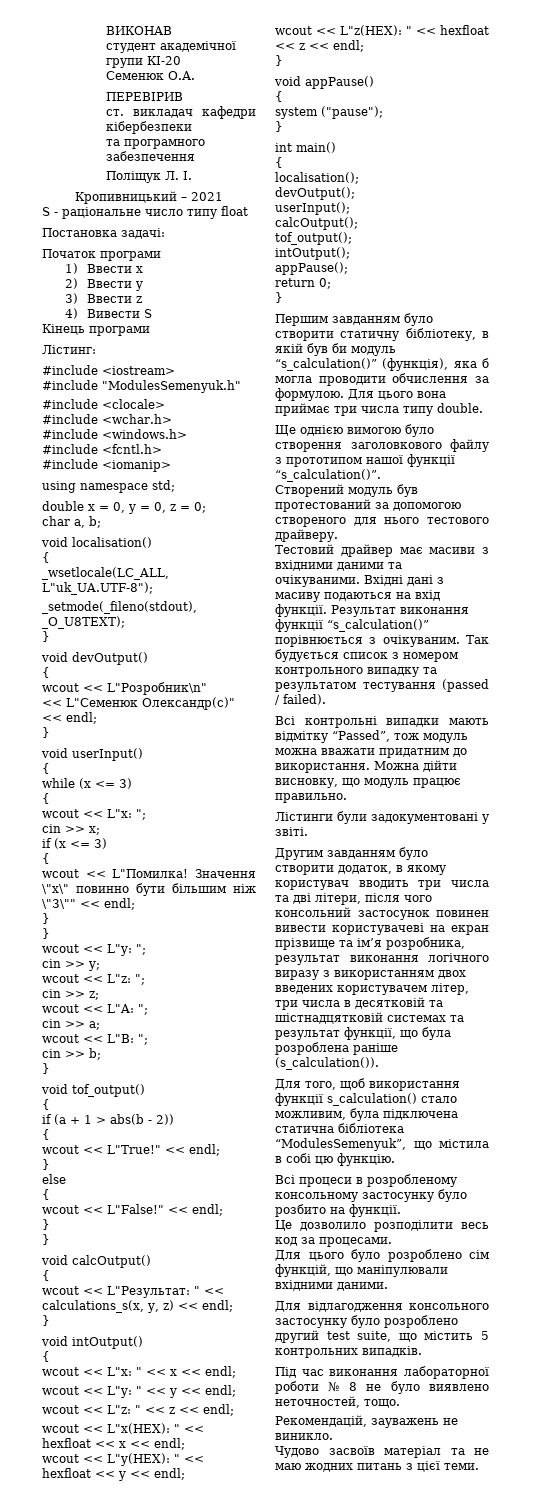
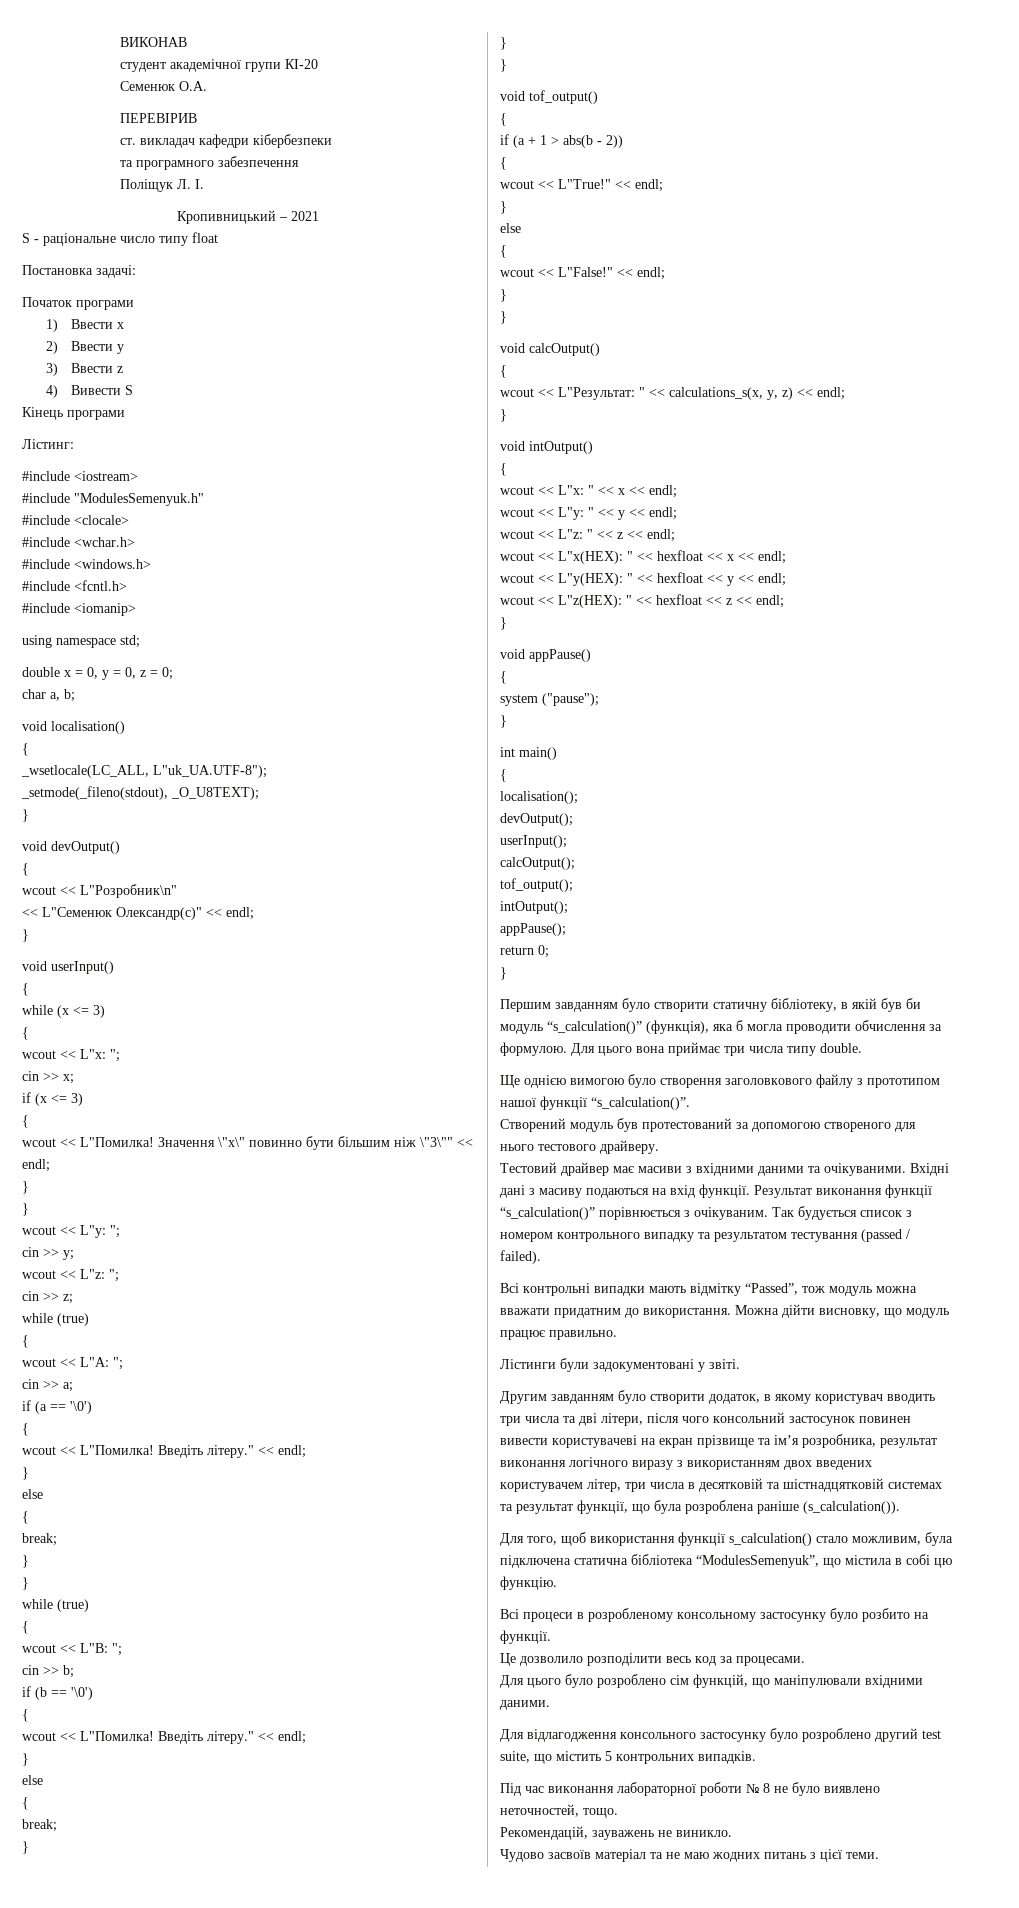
  cin >> z;
+ while (true)
+ {
+ if (a == '\0')
+ {
+ wcout << L"Помилка! Введіть літеру." << endl;
+ }
+ else
+ {
+ break;
+ }
+ }
+ while (true)
+ {
+ if (b == '\0')
+ {
+ wcout << L"Помилка! Введіть літеру." << endl;
+ }
+ else
+ {
+ break;
+ }
+ }

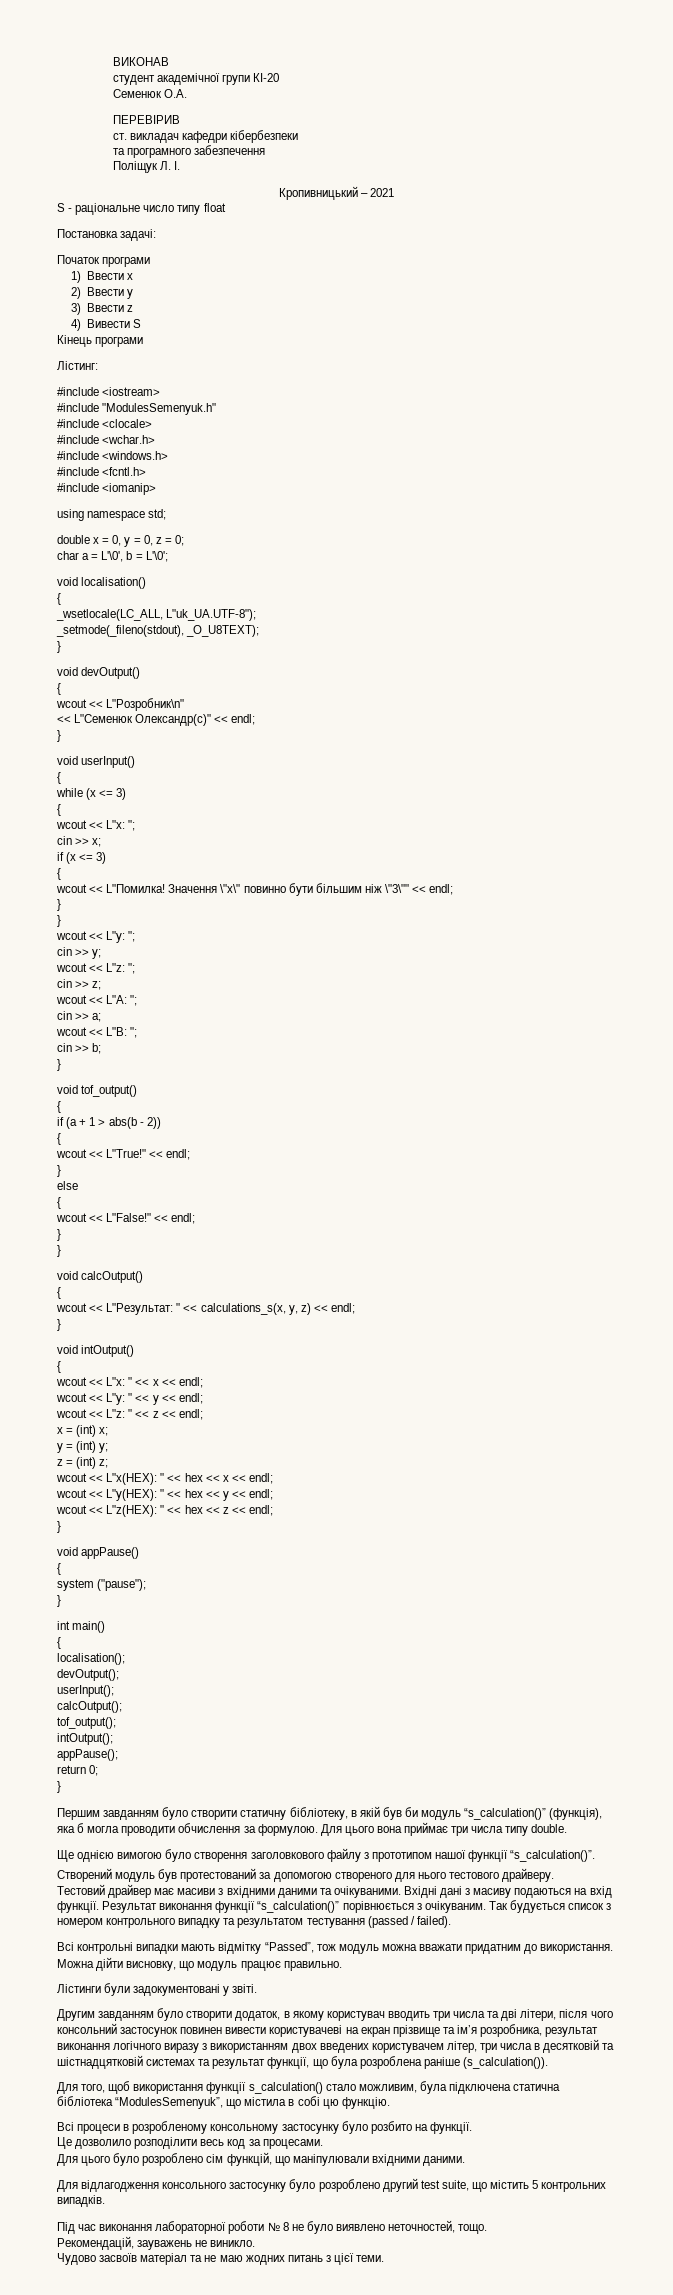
- char a, b;
+ char a = L'\0', b = L'\0';
  cin >> z;
- while (true)
- {
- if (a == '\0')
- {
- wcout << L"Помилка! Введіть літеру." << endl;
- }
- else
- {
- break;
- }
- }
- while (true)
- {
- if (b == '\0')
- {
- wcout << L"Помилка! Введіть літеру." << endl;
- }
- else
- {
- break;
- }
- }
+ x = (int) x;
+ y = (int) y;
+ z = (int) z;
- wcout << L"x(HEX): " << hexfloat << x << endl;
+ wcout << L"x(HEX): " << hex << x << endl;
- wcout << L"y(HEX): " << hexfloat << y << endl;
+ wcout << L"y(HEX): " << hex << y << endl;
- wcout << L"z(HEX): " << hexfloat << z << endl;
+ wcout << L"z(HEX): " << hex << z << endl;

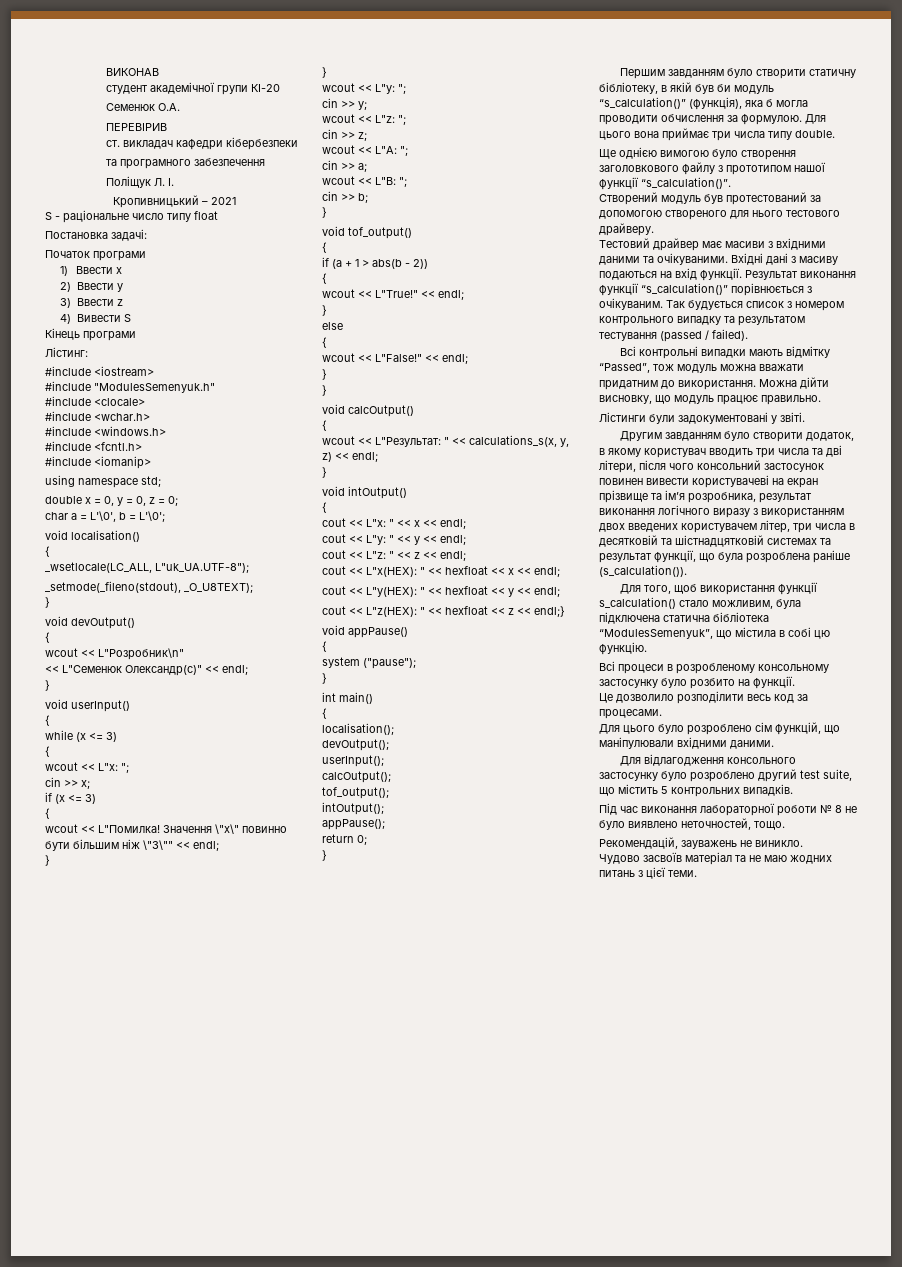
- wcout << L"x: " << x << endl;
+ cout << L"x: " << x << endl;
- wcout << L"y: " << y << endl;
+ cout << L"y: " << y << endl;
- wcout << L"z: " << z << endl;
+ cout << L"z: " << z << endl;
- x = (int) x;
- y = (int) y;
- z = (int) z;
- wcout << L"x(HEX): " << hex << x << endl;
- wcout << L"y(HEX): " << hex << y << endl;
- wcout << L"z(HEX): " << hex << z << endl;
- }
+ cout << L"x(HEX): " << hexfloat << x << endl;
+ cout << L"y(HEX): " << hexfloat << y << endl;
+ cout << L"z(HEX): " << hexfloat << z << endl;}

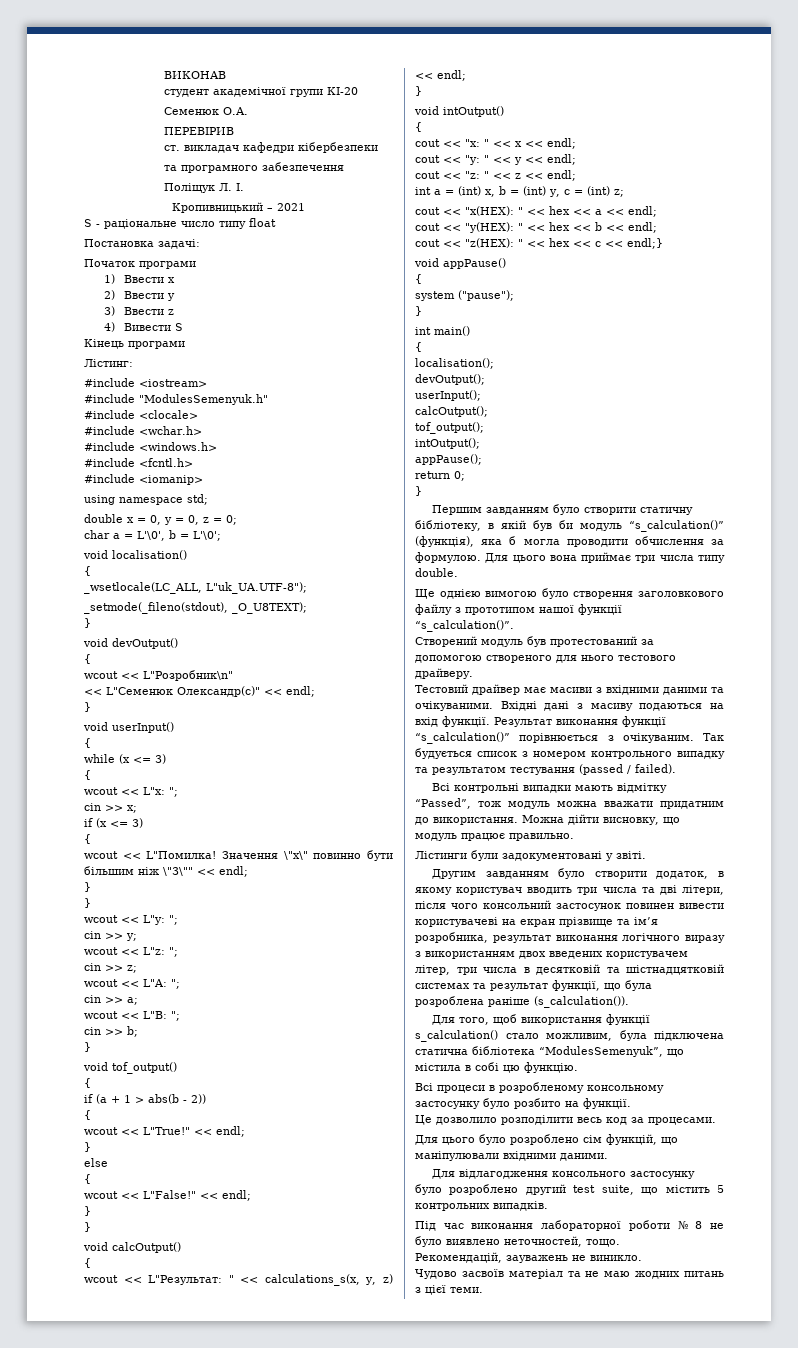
- cout << L"x: " << x << endl;
+ cout << "x: " << x << endl;
- cout << L"y: " << y << endl;
+ cout << "y: " << y << endl;
- cout << L"z: " << z << endl;
+ cout << "z: " << z << endl;
- cout << L"x(HEX): " << hexfloat << x << endl;
- cout << L"y(HEX): " << hexfloat << y << endl;
- cout << L"z(HEX): " << hexfloat << z << endl;}
+ int a = (int) x, b = (int) y, c = (int) z;
+ cout << "x(HEX): " << hex << a << endl;
+ cout << "y(HEX): " << hex << b << endl;
+ cout << "z(HEX): " << hex << c << endl;}

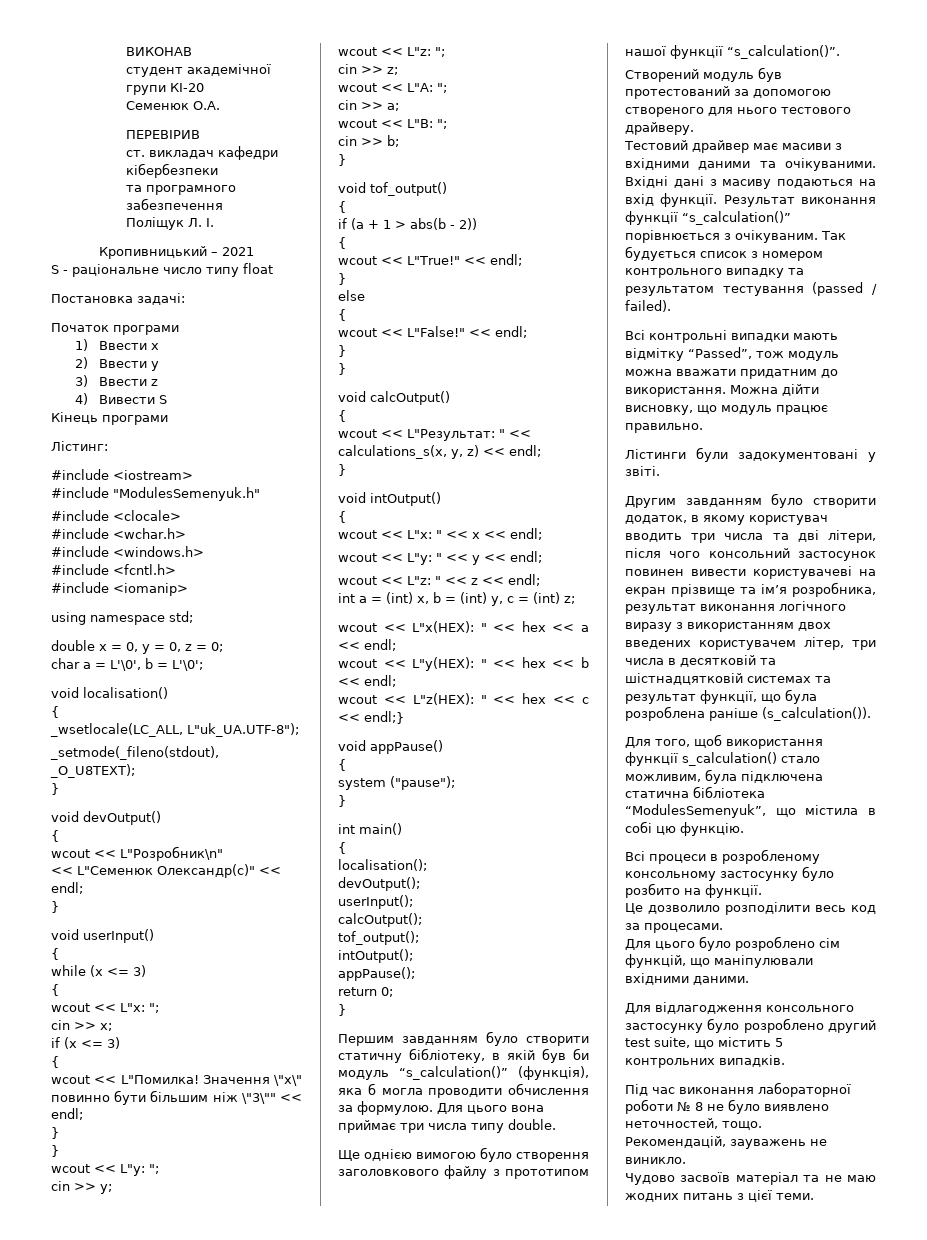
- cout << "x: " << x << endl;
+ wcout << L"x: " << x << endl;
- cout << "y: " << y << endl;
+ wcout << L"y: " << y << endl;
- cout << "z: " << z << endl;
+ wcout << L"z: " << z << endl;
- cout << "x(HEX): " << hex << a << endl;
+ wcout << L"x(HEX): " << hex << a << endl;
- cout << "y(HEX): " << hex << b << endl;
+ wcout << L"y(HEX): " << hex << b << endl;
- cout << "z(HEX): " << hex << c << endl;}
+ wcout << L"z(HEX): " << hex << c << endl;}

